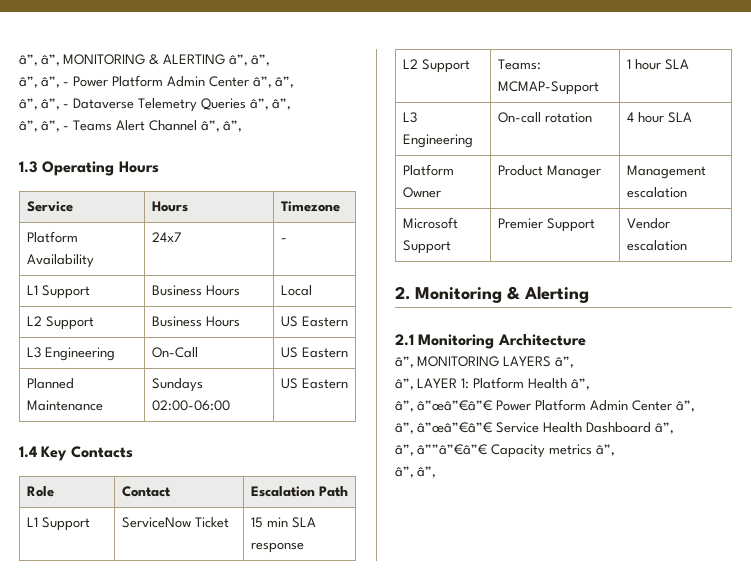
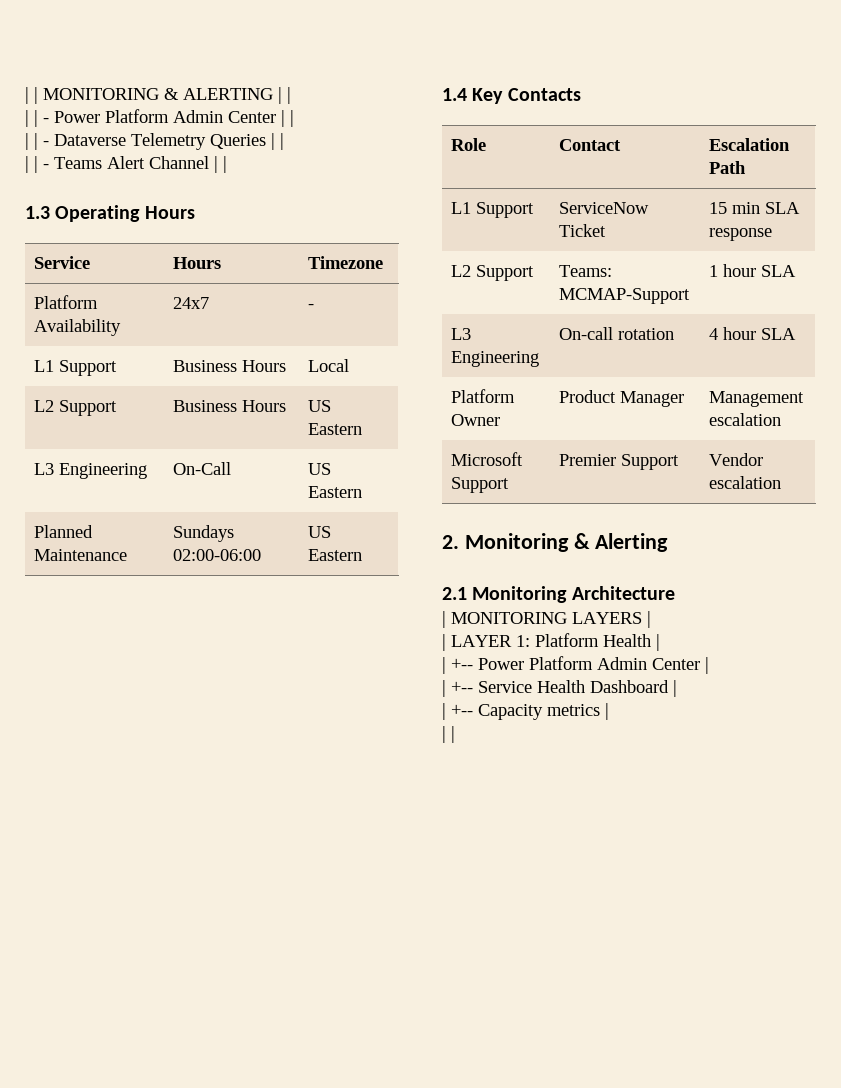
- â”‚ â”‚ MONITORING & ALERTING â”‚ â”‚
- â”‚ â”‚ - Power Platform Admin Center â”‚ â”‚
- â”‚ â”‚ - Dataverse Telemetry Queries â”‚ â”‚
- â”‚ â”‚ - Teams Alert Channel â”‚ â”‚
+ | | MONITORING & ALERTING | |
+ | | - Power Platform Admin Center | |
+ | | - Dataverse Telemetry Queries | |
+ | | - Teams Alert Channel | |
- â”‚ MONITORING LAYERS â”‚
- â”‚ LAYER 1: Platform Health â”‚
- â”‚ â”œâ”€â”€ Power Platform Admin Center â”‚
- â”‚ â”œâ”€â”€ Service Health Dashboard â”‚
- â”‚ â””â”€â”€ Capacity metrics â”‚
- â”‚ â”‚
+ | MONITORING LAYERS |
+ | LAYER 1: Platform Health |
+ | +-- Power Platform Admin Center |
+ | +-- Service Health Dashboard |
+ | +-- Capacity metrics |
+ | |

